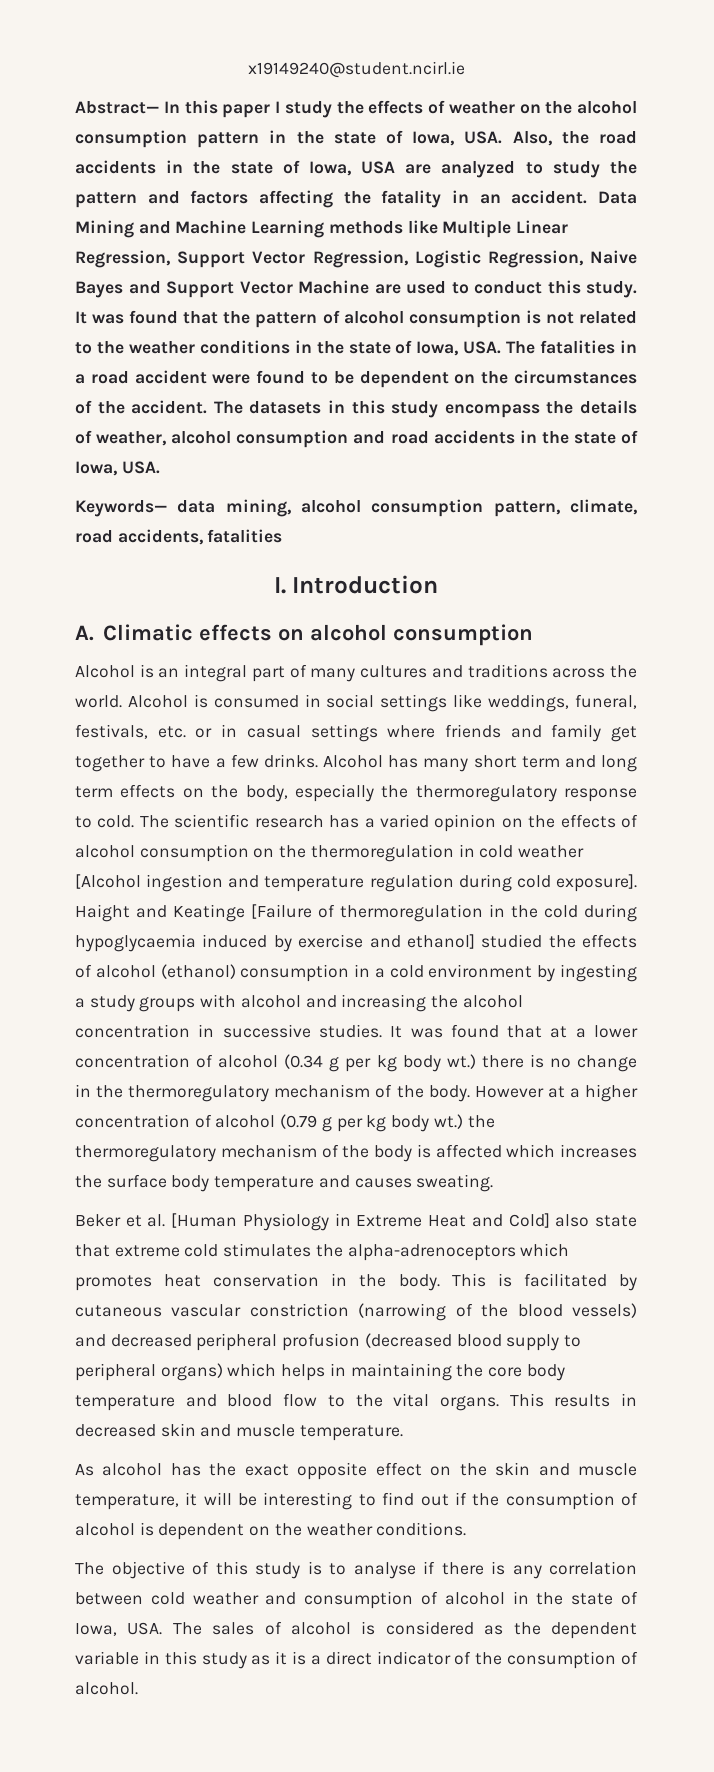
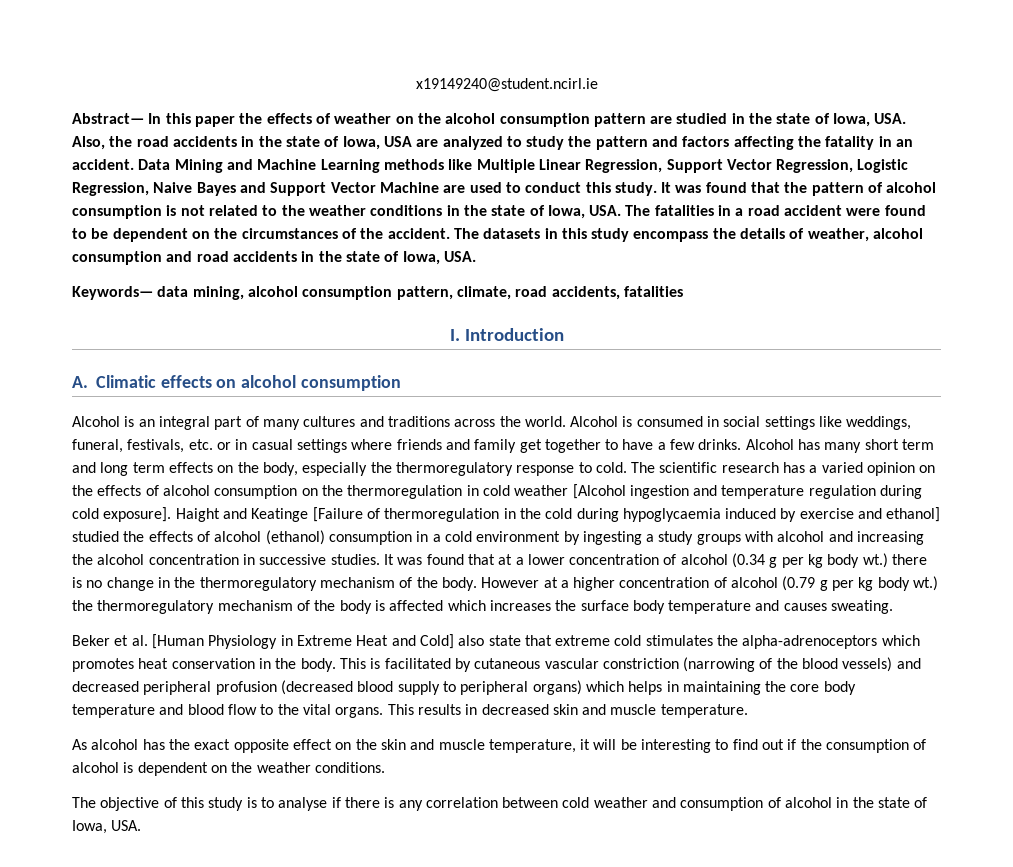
- Abstract— In this paper I study the effects of weather on the alcohol consumption pattern in the state of Iowa, USA. Also, the road accidents in the state of Iowa, USA are analyzed to study the pattern and factors affecting the fatality in an accident.
+ Abstract— In this paper the effects of weather on the alcohol consumption pattern are studied in the state of Iowa, USA. Also, the road accidents in the state of Iowa, USA are analyzed to study the pattern and factors affecting the fatality in an accident.
- The objective of this study is to analyse if there is any correlation between cold weather and consumption of alcohol in the state of Iowa, USA. The sales of alcohol is considered as the dependent variable in this study as it is a direct indicator of the consumption of alcohol.
+ The objective of this study is to analyse if there is any correlation between cold weather and consumption of alcohol in the state of Iowa, USA.

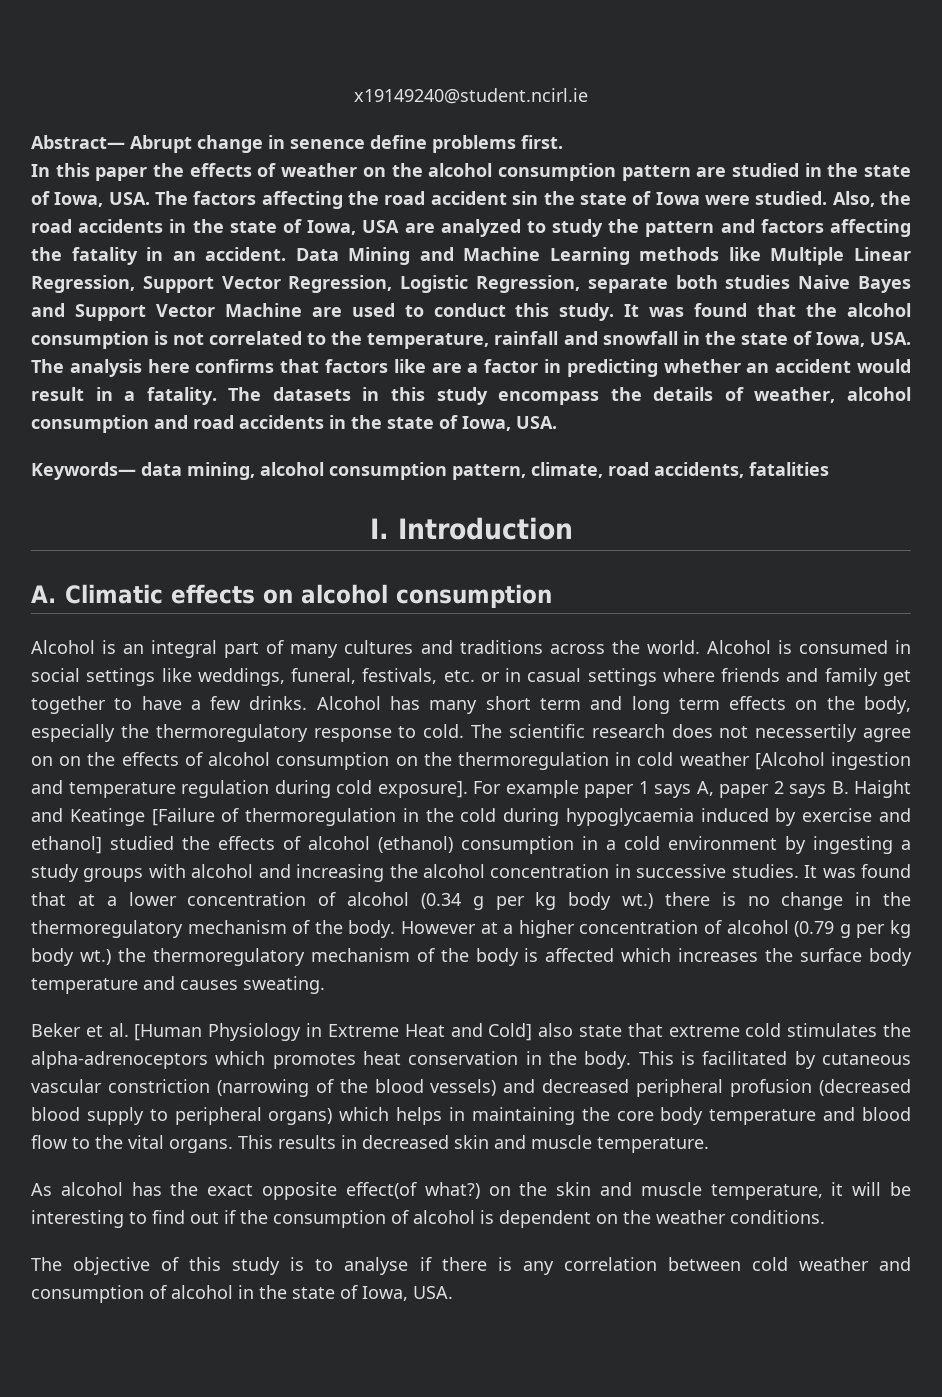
- Abstract— In this paper the effects of weather on the alcohol consumption pattern are studied in the state of Iowa, USA. Also, the road accidents in the state of Iowa, USA are analyzed to study the pattern and factors affecting the fatality in an accident.
+ Abstract— Abrupt change in senence define problems first.
+ In this paper the effects of weather on the alcohol consumption pattern are studied in the state of Iowa, USA. The factors affecting the road accident sin the state of Iowa were studied. Also, the road accidents in the state of Iowa, USA are analyzed to study the pattern and factors affecting the fatality in an accident.
- Data Mining and Machine Learning methods like Multiple Linear Regression, Support Vector Regression, Logistic Regression, Naive Bayes and Support Vector Machine are used to conduct this study.
+ Data Mining and Machine Learning methods like Multiple Linear Regression, Support Vector Regression, Logistic Regression, separate both studies Naive Bayes and Support Vector Machine are used to conduct this study.
- It was found that the pattern of alcohol consumption is not related to the weather conditions in the state of Iowa, USA. The fatalities in a road accident were found to be dependent on the circumstances of the accident.
+ It was found that the alcohol consumption is not correlated to the temperature, rainfall and snowfall in the state of Iowa, USA. The analysis here confirms that factors like are a factor in predicting whether an accident would result in a fatality.
- The scientific research has a varied opinion on the effects of alcohol consumption on the thermoregulation in cold weather [Alcohol ingestion and temperature regulation during cold exposure].
+ The scientific research does not necessertily agree on on the effects of alcohol consumption on the thermoregulation in cold weather [Alcohol ingestion and temperature regulation during cold exposure].
- Haight and Keatinge [Failure of thermoregulation in the cold during hypoglycaemia induced by exercise and ethanol] studied the effects of alcohol (ethanol) consumption in a cold environment by ingesting a study groups with alcohol and increasing the alcohol concentration in successive studies.
+ For example paper 1 says A, paper 2 says B. Haight and Keatinge [Failure of thermoregulation in the cold during hypoglycaemia induced by exercise and ethanol] studied the effects of alcohol (ethanol) consumption in a cold environment by ingesting a study groups with alcohol and increasing the alcohol concentration in successive studies.
- As alcohol has the exact opposite effect on the skin and muscle temperature, it will be interesting to find out if the consumption of alcohol is dependent on the weather conditions.
+ As alcohol has the exact opposite effect(of what?) on the skin and muscle temperature, it will be interesting to find out if the consumption of alcohol is dependent on the weather conditions.

